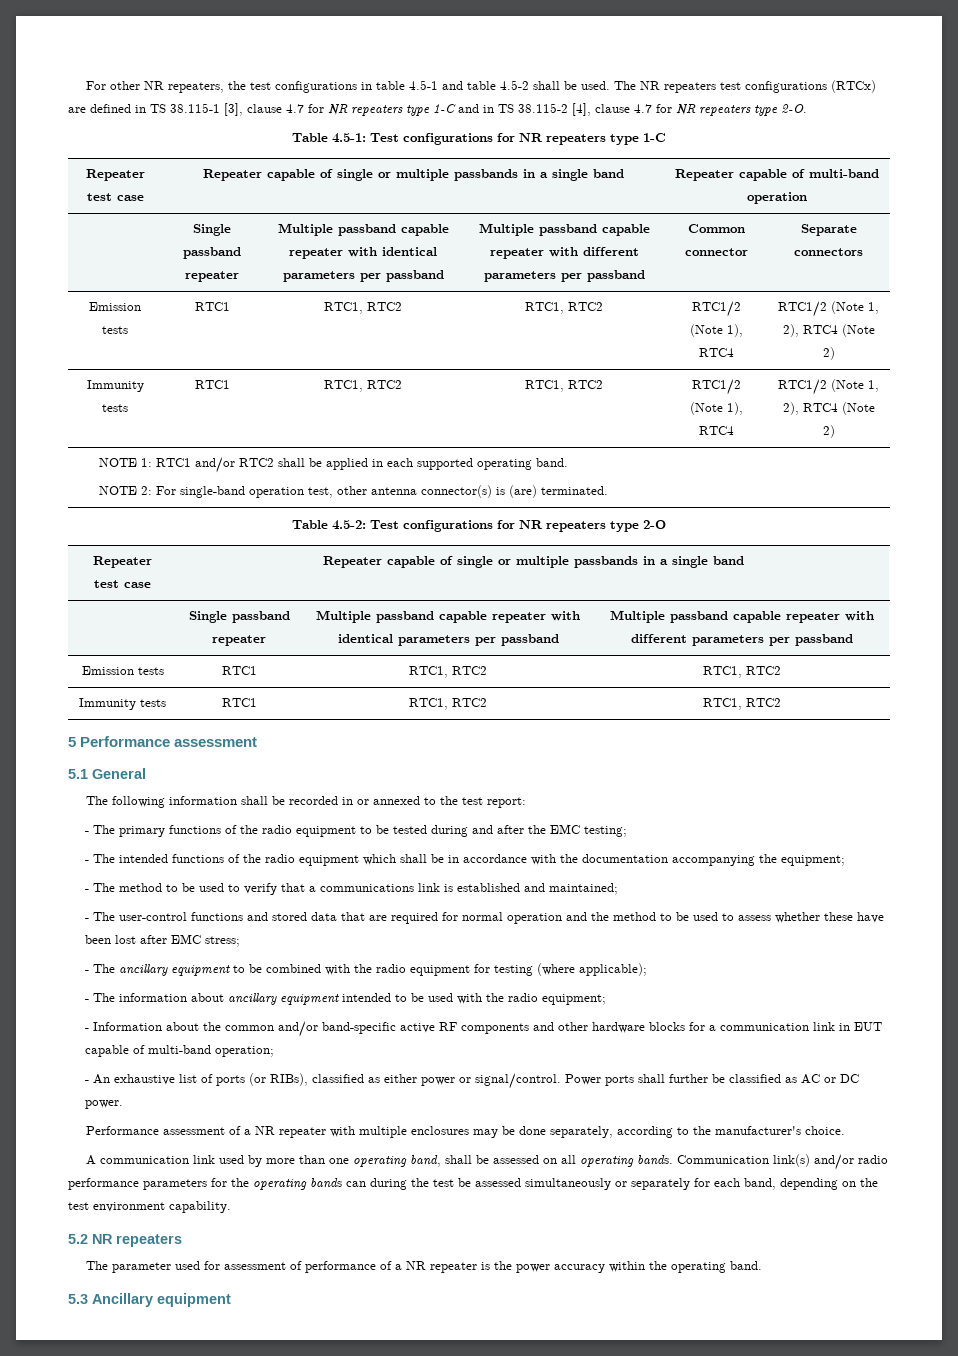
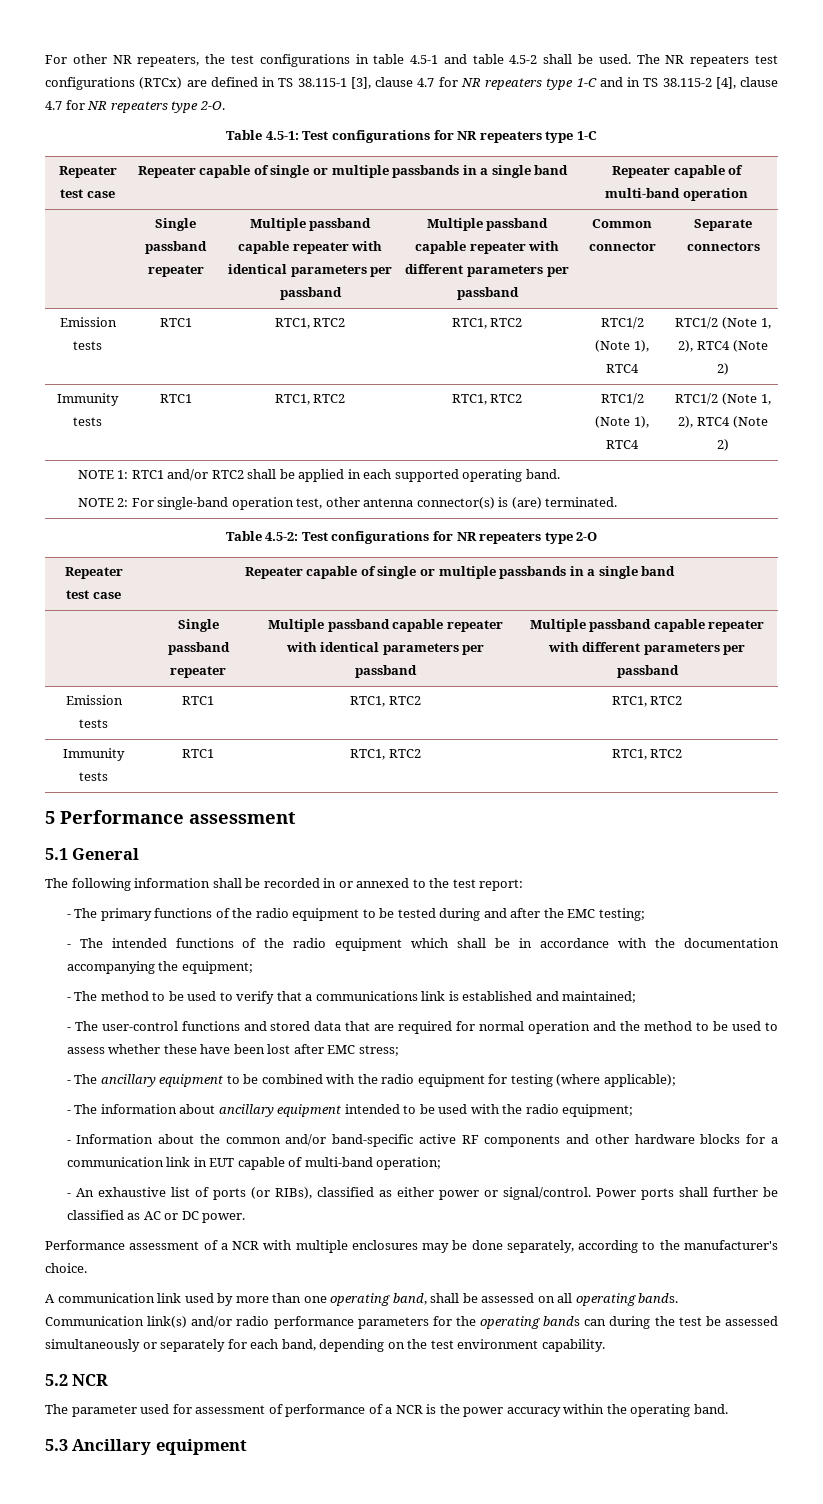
- Performance assessment of a NR repeater with multiple enclosures may be done separately, according to the manufacturer's choice.
+ Performance assessment of a NCR with multiple enclosures may be done separately, according to the manufacturer's choice.
- 5.2 NR repeaters
+ 5.2 NCR
- The parameter used for assessment of performance of a NR repeater is the power accuracy within the operating band.
+ The parameter used for assessment of performance of a NCR is the power accuracy within the operating band.

